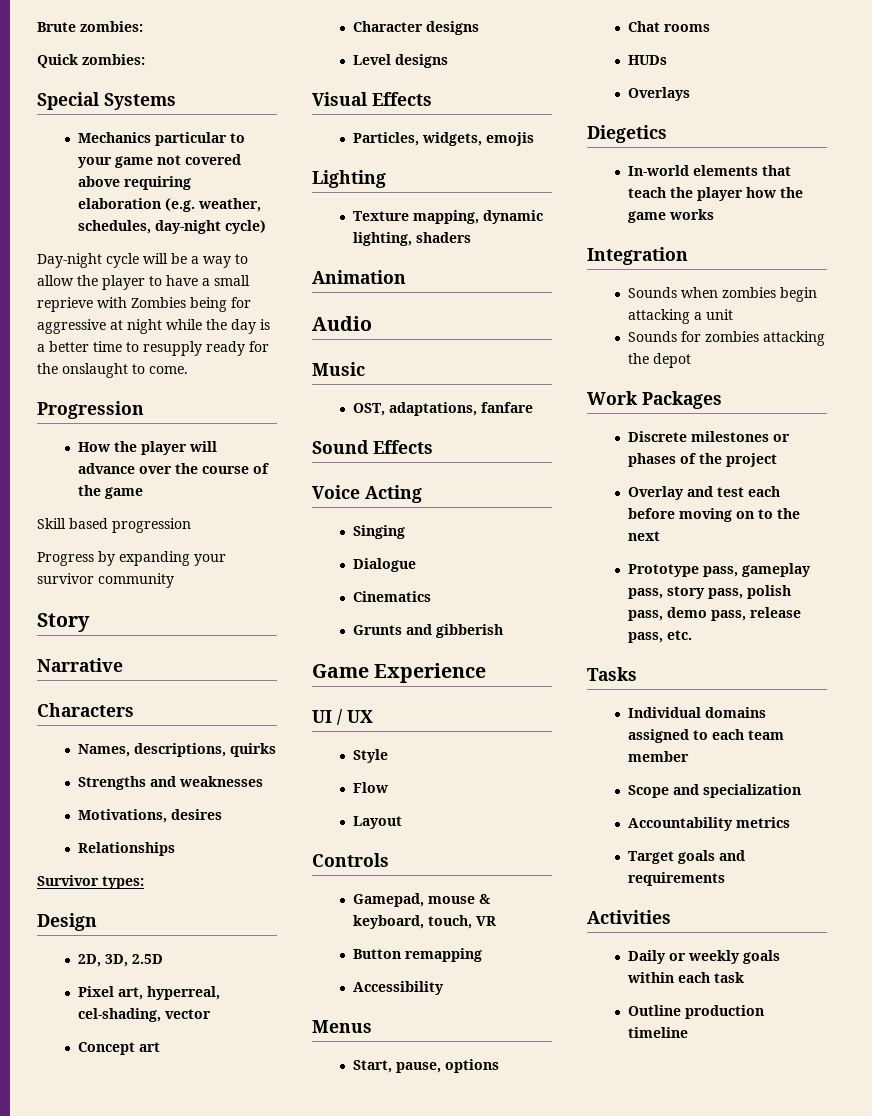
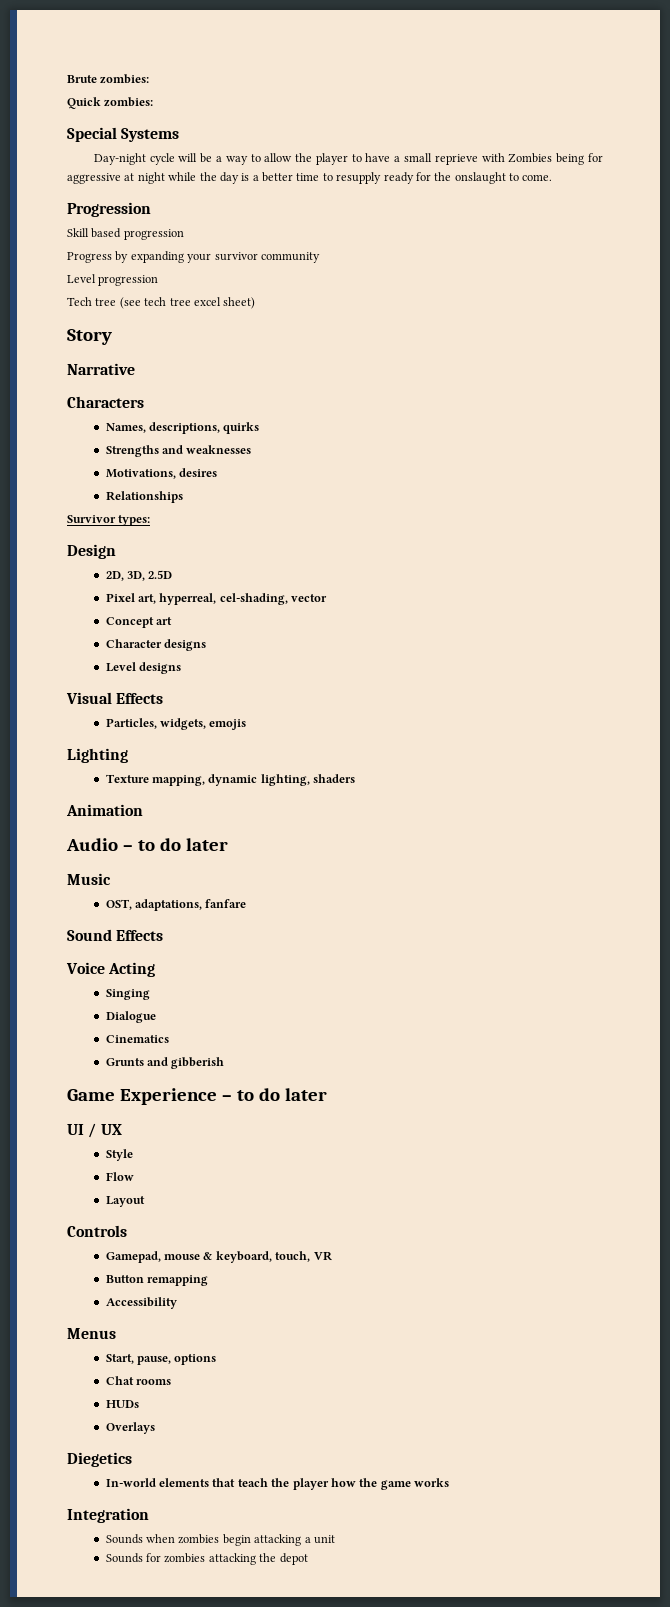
- Mechanics particular to your game not covered above requiring elaboration (e.g. weather, schedules, day-night cycle)
- How the player will advance over the course of the game
+ Level progression
+ Tech tree (see tech tree excel sheet)
- Audio
+ Audio – to do later
- Game Experience
+ Game Experience – to do later
- Work Packages
- Discrete milestones or phases of the project
- Overlay and test each before moving on to the next
- Prototype pass, gameplay pass, story pass, polish pass, demo pass, release pass, etc.
- Tasks
- Individual domains assigned to each team member
- Scope and specialization
- Accountability metrics
- Target goals and requirements
- Activities
- Daily or weekly goals within each task
- Outline production timeline

